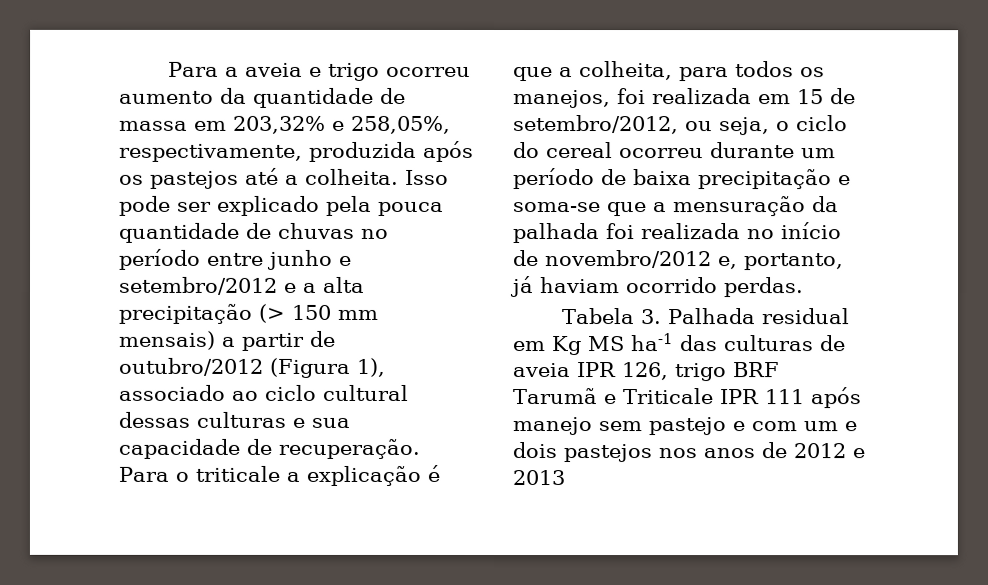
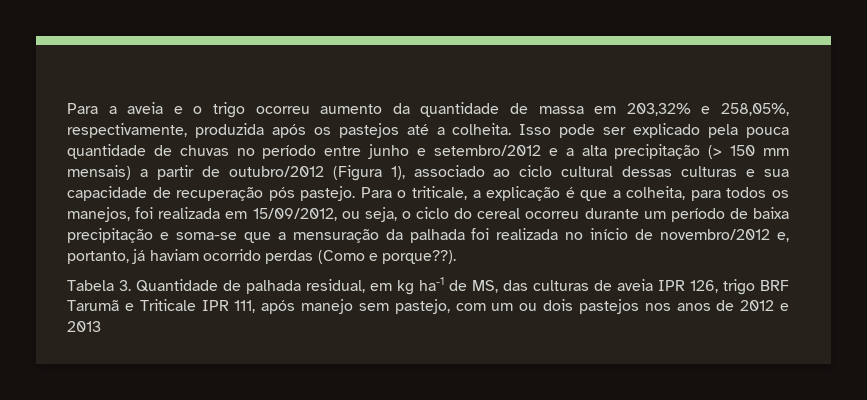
- Para a aveia e trigo ocorreu aumento da quantidade de massa em 203,32% e 258,05%, respectivamente, produzida após os pastejos até a colheita.
+ Para a aveia e o trigo ocorreu aumento da quantidade de massa em 203,32% e 258,05%, respectivamente, produzida após os pastejos até a colheita.
- Isso pode ser explicado pela pouca quantidade de chuvas no período entre junho e setembro/2012 e a alta precipitação (> 150 mm mensais) a partir de outubro/2012 (Figura 1), associado ao ciclo cultural dessas culturas e sua capacidade de recuperação.
+ Isso pode ser explicado pela pouca quantidade de chuvas no período entre junho e setembro/2012 e a alta precipitação (> 150 mm mensais) a partir de outubro/2012 (Figura 1), associado ao ciclo cultural dessas culturas e sua capacidade de recuperação pós pastejo.
- Para o triticale a explicação é que a colheita, para todos os manejos, foi realizada em 15 de setembro/2012, ou seja, o ciclo do cereal ocorreu durante um período de baixa precipitação e soma-se que a mensuração da palhada foi realizada no início de novembro/2012 e, portanto, já haviam ocorrido perdas.
- Tabela 3. Palhada residual em Kg MS ha-1 das culturas de aveia IPR 126, trigo BRF Tarumã e Triticale IPR 111 após manejo sem pastejo e com um e dois pastejos nos anos de 2012 e 2013
+ Para o triticale, a explicação é que a colheita, para todos os manejos, foi realizada em 15/09/2012, ou seja, o ciclo do cereal ocorreu durante um período de baixa precipitação e soma-se que a mensuração da palhada foi realizada no início de novembro/2012 e, portanto, já haviam ocorrido perdas (Como e porque??).
+ Tabela 3. Quantidade de palhada residual, em kg ha-1 de MS, das culturas de aveia IPR 126, trigo BRF Tarumã e Triticale IPR 111, após manejo sem pastejo, com um ou dois pastejos nos anos de 2012 e 2013

